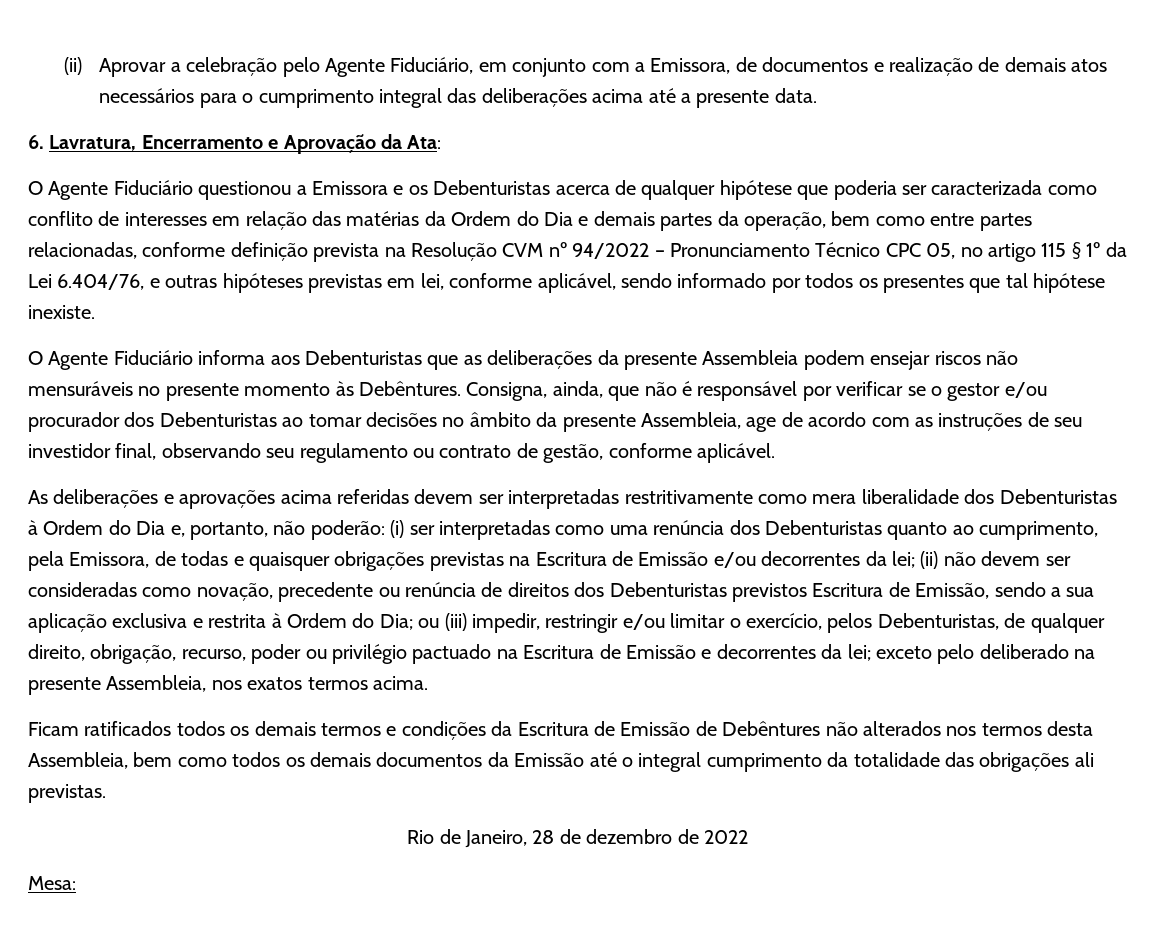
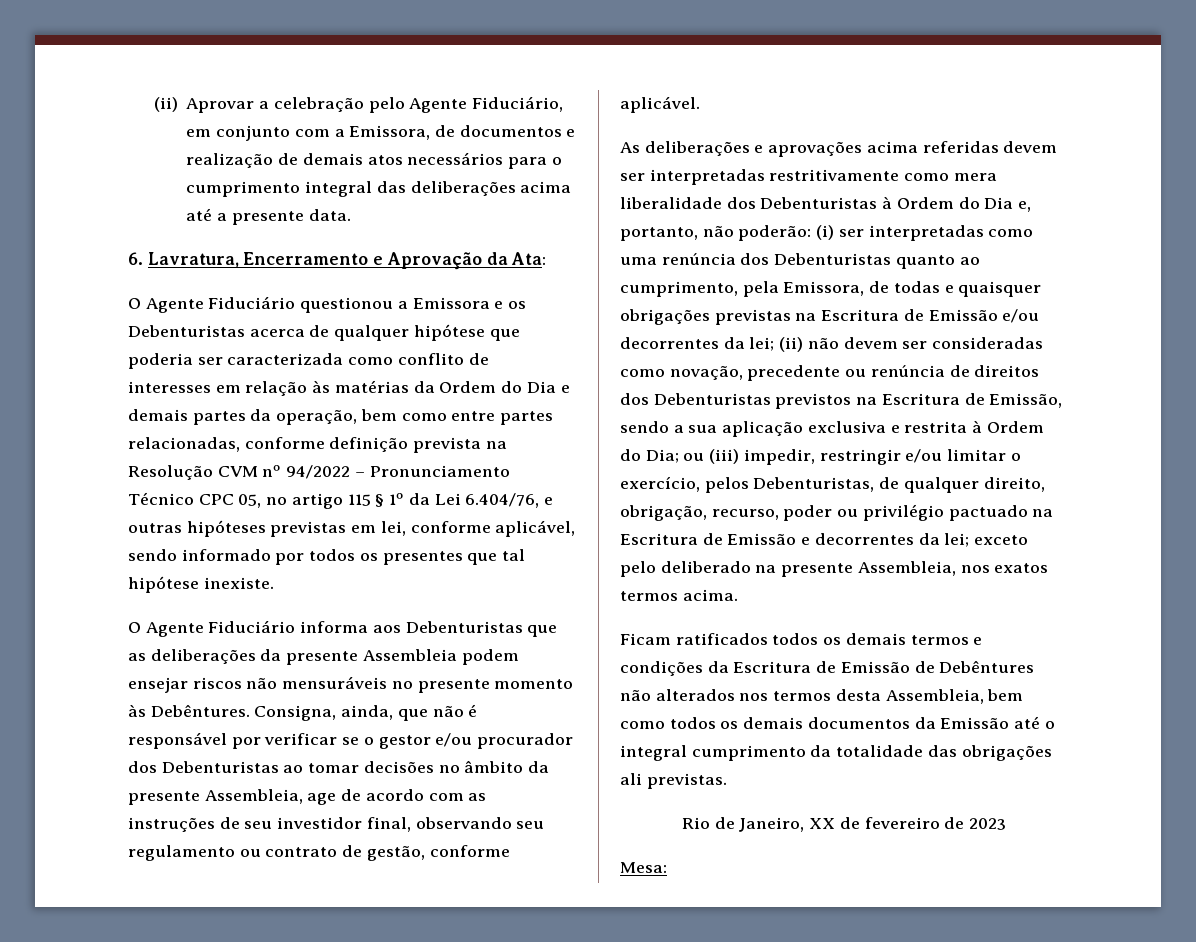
- O Agente Fiduciário questionou a Emissora e os Debenturistas acerca de qualquer hipótese que poderia ser caracterizada como conflito de interesses em relação das matérias da Ordem do Dia e demais partes da operação, bem como entre partes relacionadas, conforme definição prevista na Resolução CVM nº 94/2022 – Pronunciamento Técnico CPC 05, no artigo 115 § 1º da Lei 6.404/76, e outras hipóteses previstas em lei, conforme aplicável, sendo informado por todos os presentes que tal hipótese inexiste.
+ O Agente Fiduciário questionou a Emissora e os Debenturistas acerca de qualquer hipótese que poderia ser caracterizada como conflito de interesses em relação às matérias da Ordem do Dia e demais partes da operação, bem como entre partes relacionadas, conforme definição prevista na Resolução CVM nº 94/2022 – Pronunciamento Técnico CPC 05, no artigo 115 § 1º da Lei 6.404/76, e outras hipóteses previstas em lei, conforme aplicável, sendo informado por todos os presentes que tal hipótese inexiste.
- (ii) não devem ser consideradas como novação, precedente ou renúncia de direitos dos Debenturistas previstos Escritura de Emissão, sendo a sua aplicação exclusiva e restrita à Ordem do Dia;
+ (ii) não devem ser consideradas como novação, precedente ou renúncia de direitos dos Debenturistas previstos na Escritura de Emissão, sendo a sua aplicação exclusiva e restrita à Ordem do Dia;
- Rio de Janeiro, 28 de dezembro de 2022
+ Rio de Janeiro, XX de fevereiro de 2023

